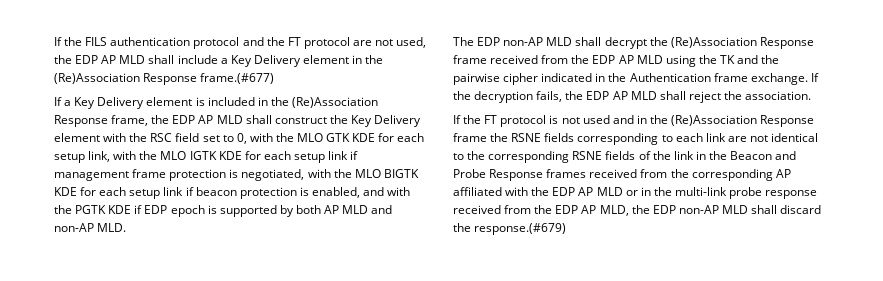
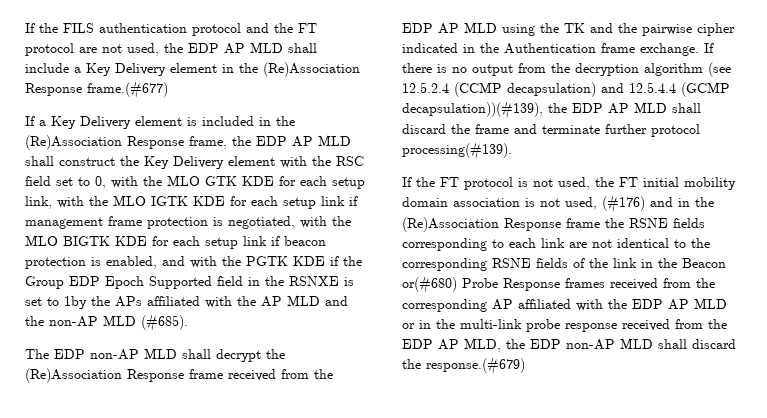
- If a Key Delivery element is included in the (Re)Association Response frame, the EDP AP MLD shall construct the Key Delivery element with the RSC field set to 0, with the MLO GTK KDE for each setup link, with the MLO IGTK KDE for each setup link if management frame protection is negotiated, with the MLO BIGTK KDE for each setup link if beacon protection is enabled, and with the PGTK KDE if EDP epoch is supported by both AP MLD and non-AP MLD.
+ If a Key Delivery element is included in the (Re)Association Response frame, the EDP AP MLD shall construct the Key Delivery element with the RSC field set to 0, with the MLO GTK KDE for each setup link, with the MLO IGTK KDE for each setup link if management frame protection is negotiated, with the MLO BIGTK KDE for each setup link if beacon protection is enabled, and with the PGTK KDE if the Group EDP Epoch Supported field in the RSNXE is set to 1by the APs affiliated with the AP MLD and the non-AP MLD (#685).
- If the decryption fails, the EDP AP MLD shall reject the association.
+ If there is no output from the decryption algorithm (see 12.5.2.4 (CCMP decapsulation) and 12.5.4.4 (GCMP decapsulation))(#139), the EDP AP MLD shall discard the frame and terminate further protocol processing(#139).
- If the FT protocol is not used and in the (Re)Association Response frame the RSNE fields corresponding to each link are not identical to the corresponding RSNE fields of the link in the Beacon and Probe Response frames received from the corresponding AP affiliated with the EDP AP MLD or in the multi-link probe response received from the EDP AP MLD, the EDP non-AP MLD shall discard the response.(#679)
+ If the FT protocol is not used, the FT initial mobility domain association is not used, (#176) and in the (Re)Association Response frame the RSNE fields corresponding to each link are not identical to the corresponding RSNE fields of the link in the Beacon or(#680) Probe Response frames received from the corresponding AP affiliated with the EDP AP MLD or in the multi-link probe response received from the EDP AP MLD, the EDP non-AP MLD shall discard the response.(#679)

